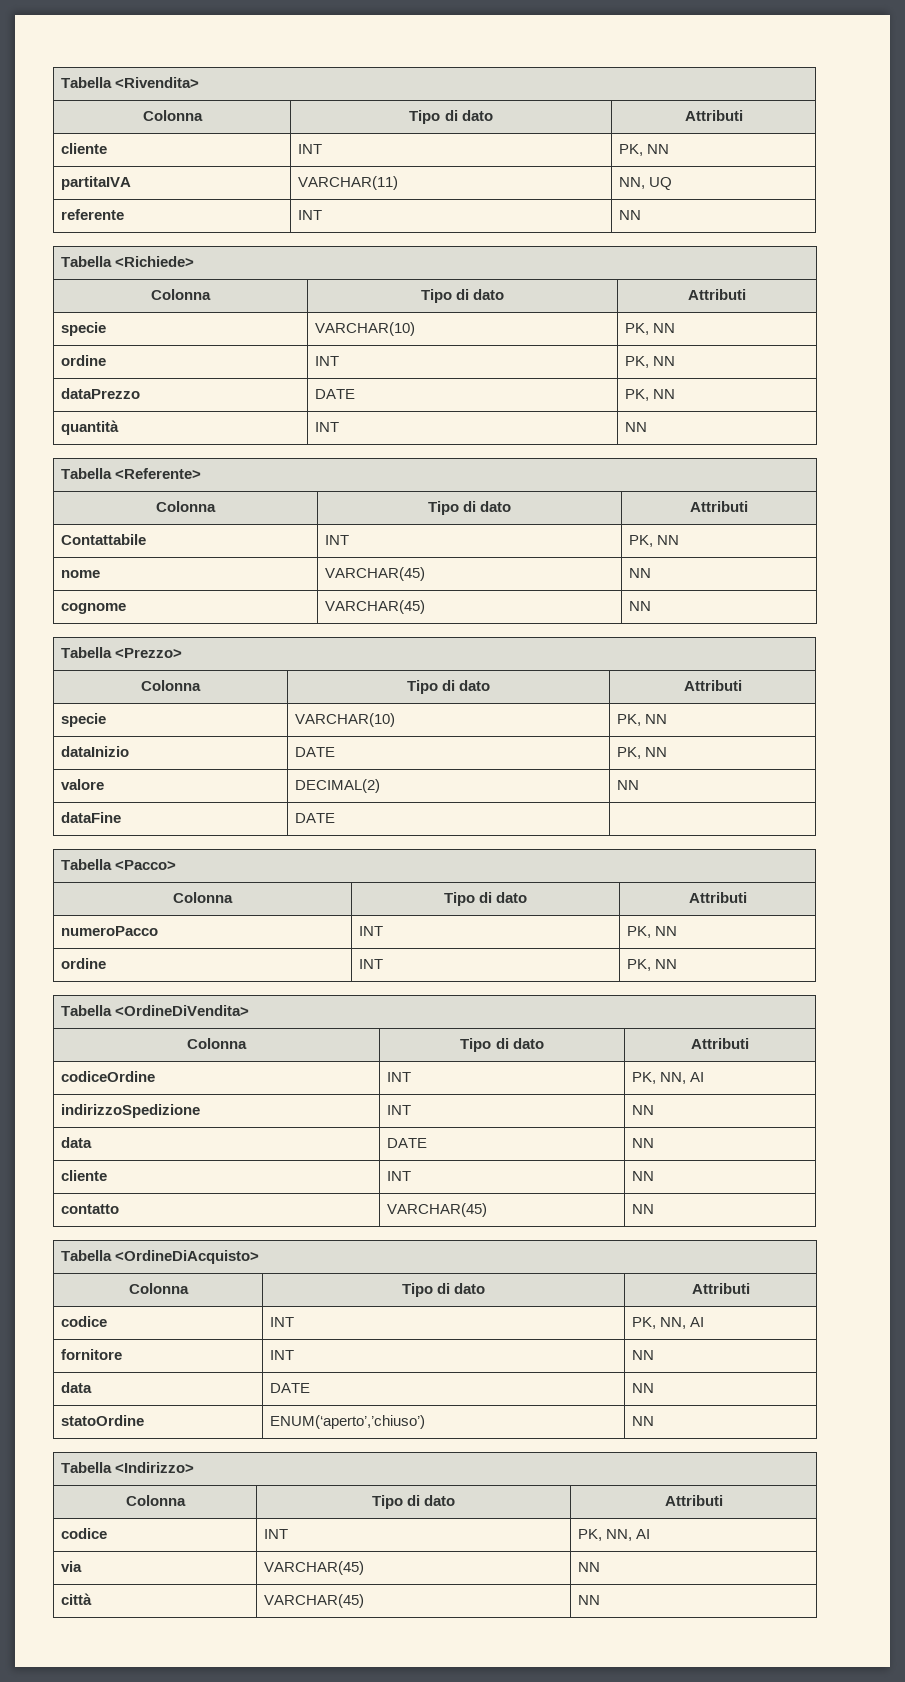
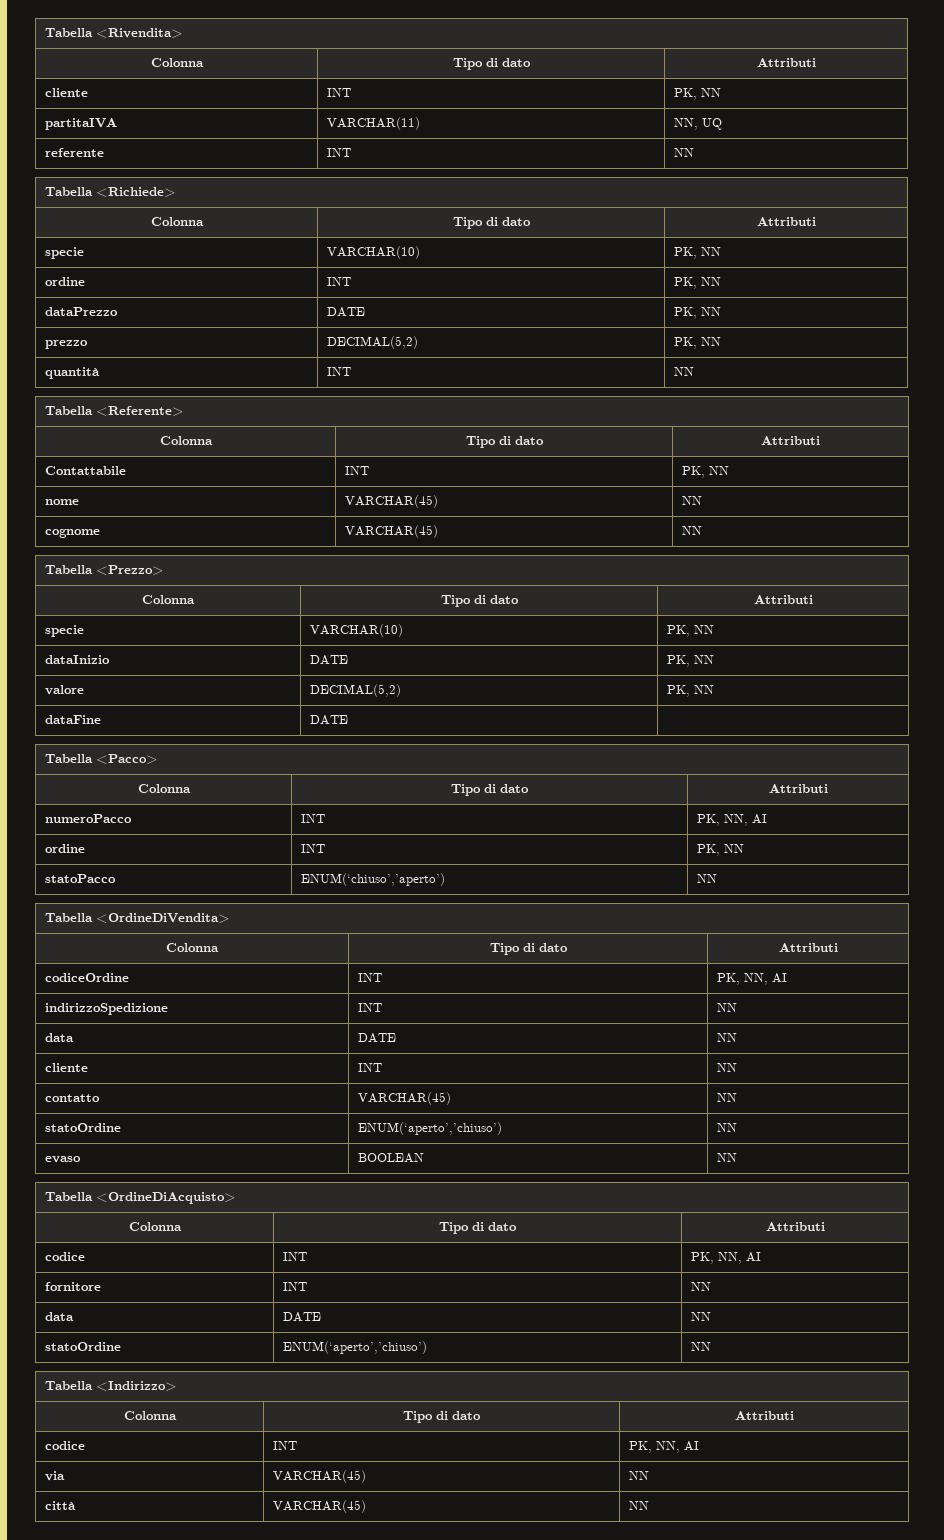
+ prezzo | DECIMAL(5,2) | PK, NN
- valore | DECIMAL(2) | NN
+ valore | DECIMAL(5,2) | PK, NN
- numeroPacco | INT | PK, NN
+ numeroPacco | INT | PK, NN, AI
  ordine | INT | PK, NN
+ statoPacco | ENUM(‘chiuso’,’aperto’) | NN
  contatto | VARCHAR(45) | NN
+ statoOrdine | ENUM(‘aperto’,’chiuso’) | NN
+ evaso | BOOLEAN | NN

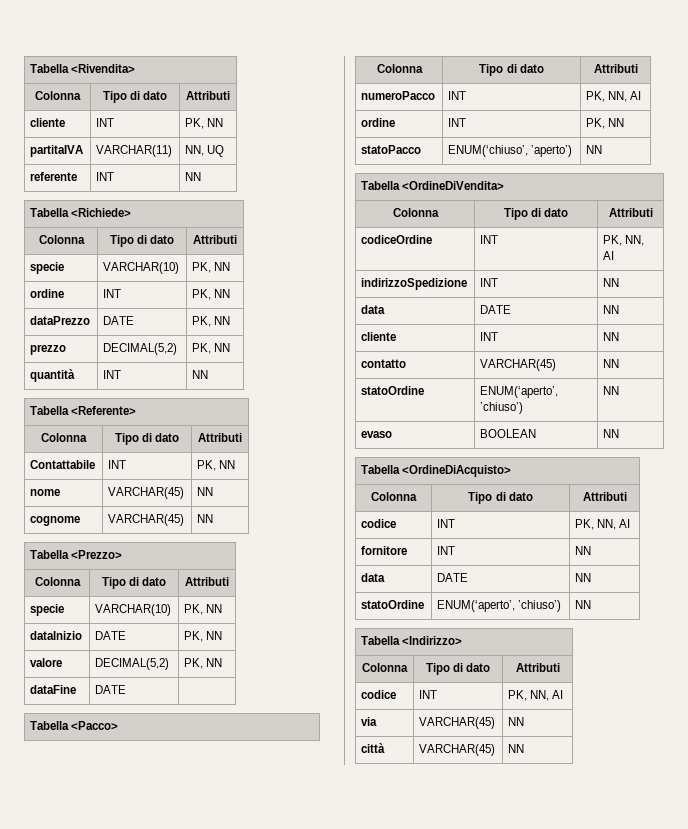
- statoPacco | ENUM(‘chiuso’,’aperto’) | NN
+ statoPacco | ENUM(‘chiuso’, ’aperto’) | NN
  contatto | VARCHAR(45) | NN
- statoOrdine | ENUM(‘aperto’,’chiuso’) | NN
+ statoOrdine | ENUM(‘aperto’, ’chiuso’) | NN
  fornitore | INT | NN
  data | DATE | NN
- statoOrdine | ENUM(‘aperto’,’chiuso’) | NN
+ statoOrdine | ENUM(‘aperto’, ’chiuso’) | NN

